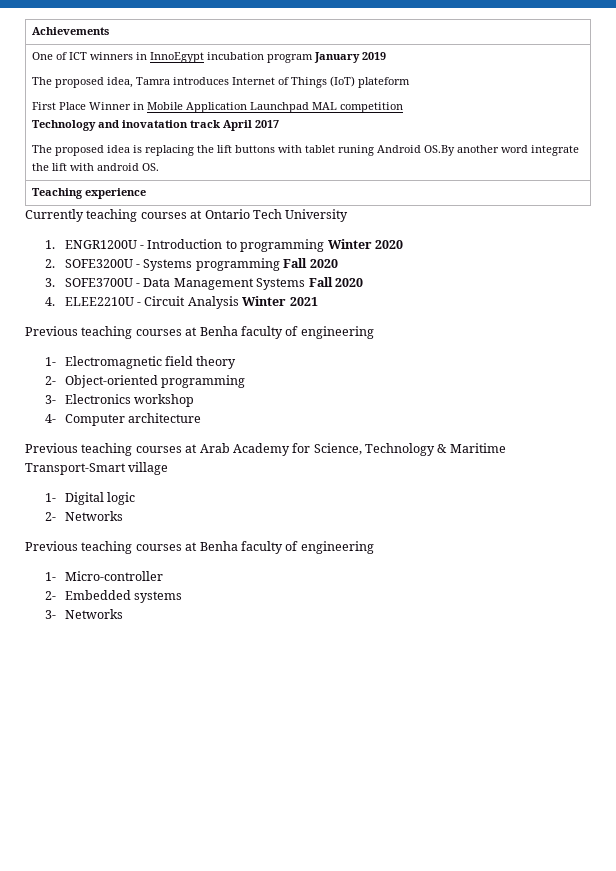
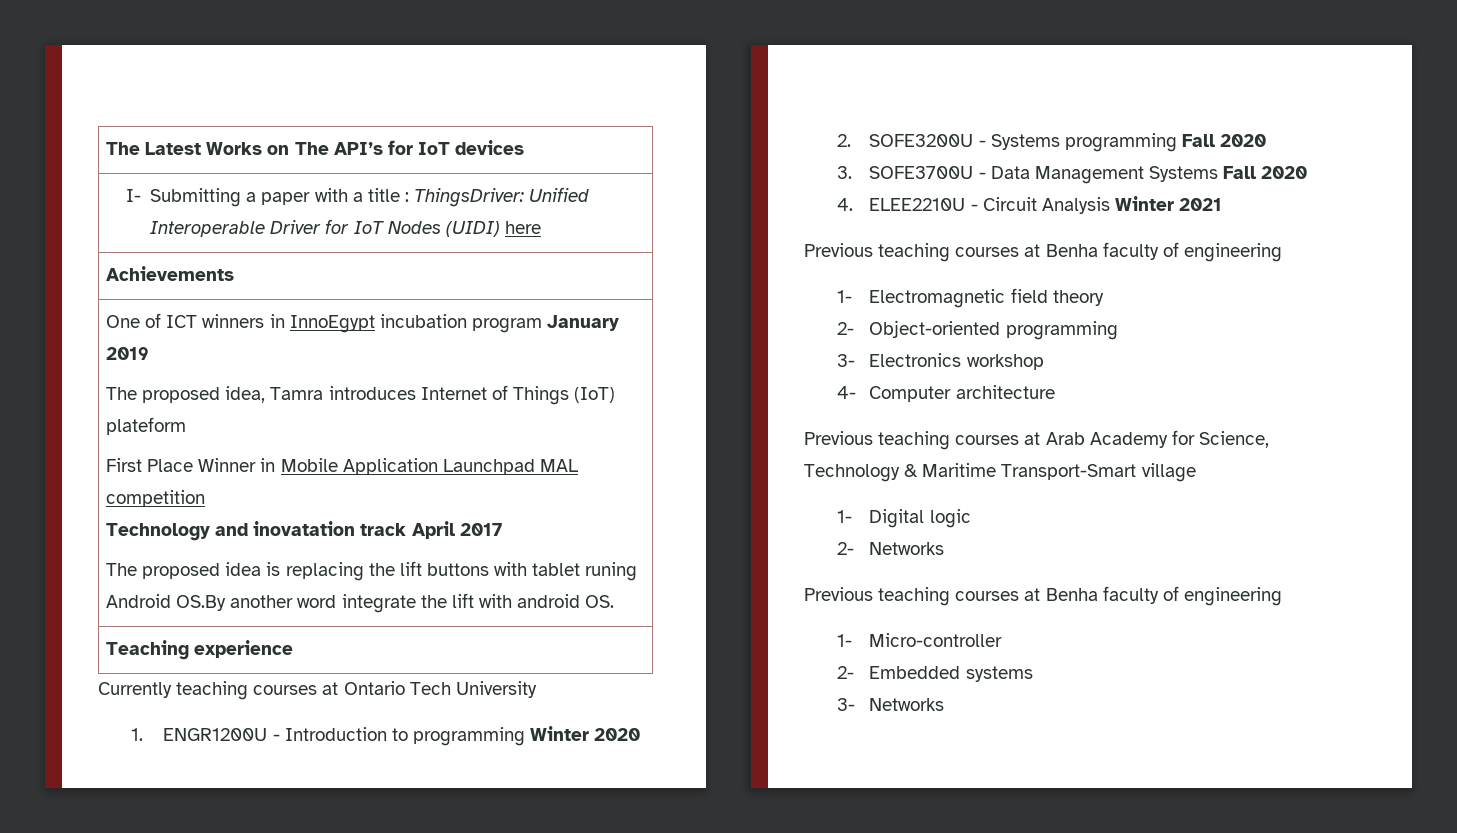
+ The Latest Works on The API’s for IoT devices
+ I- Submitting a paper with a title : ThingsDriver: Unified Interoperable Driver for IoT Nodes (UIDI) here

